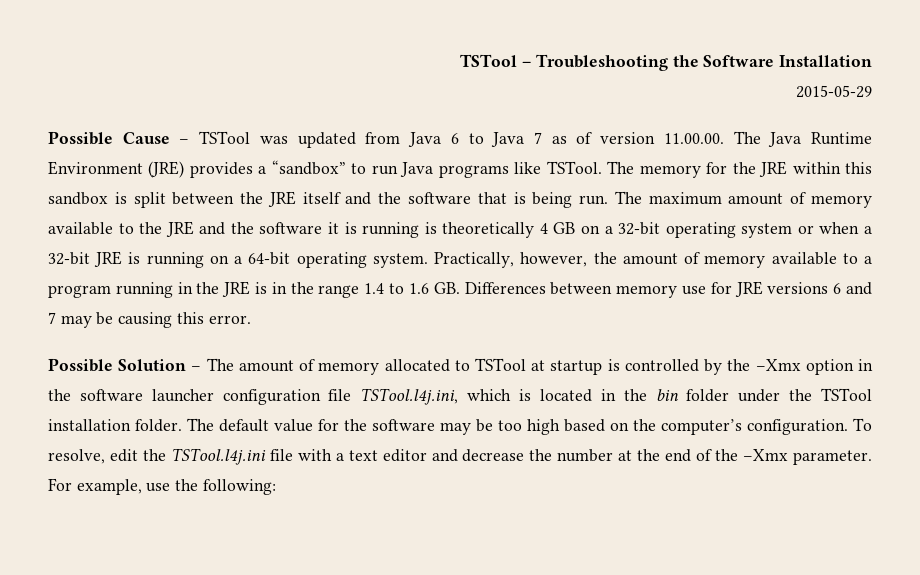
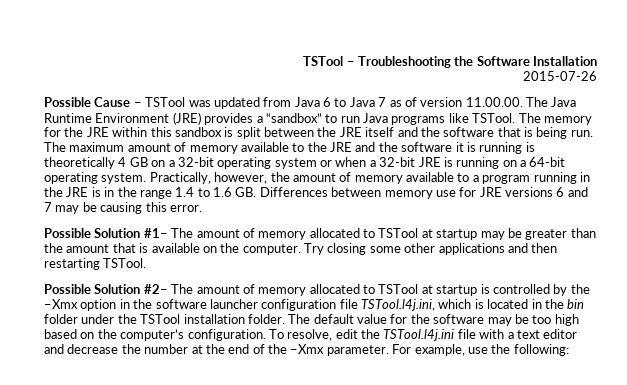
- 2015-05-29
+ 2015-07-26
- Possible Solution – The amount of memory allocated to TSTool at startup is controlled by the –Xmx option in the software launcher configuration file TSTool.l4j.ini, which is located in the bin folder under the TSTool installation folder.
+ Possible Solution #1– The amount of memory allocated to TSTool at startup may be greater than the amount that is available on the computer. Try closing some other applications and then restarting TSTool.
+ Possible Solution #2– The amount of memory allocated to TSTool at startup is controlled by the –Xmx option in the software launcher configuration file TSTool.l4j.ini, which is located in the bin folder under the TSTool installation folder.

